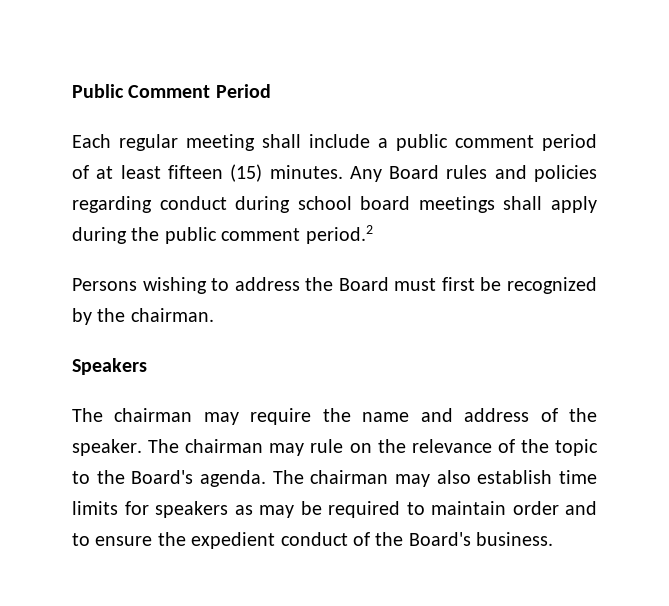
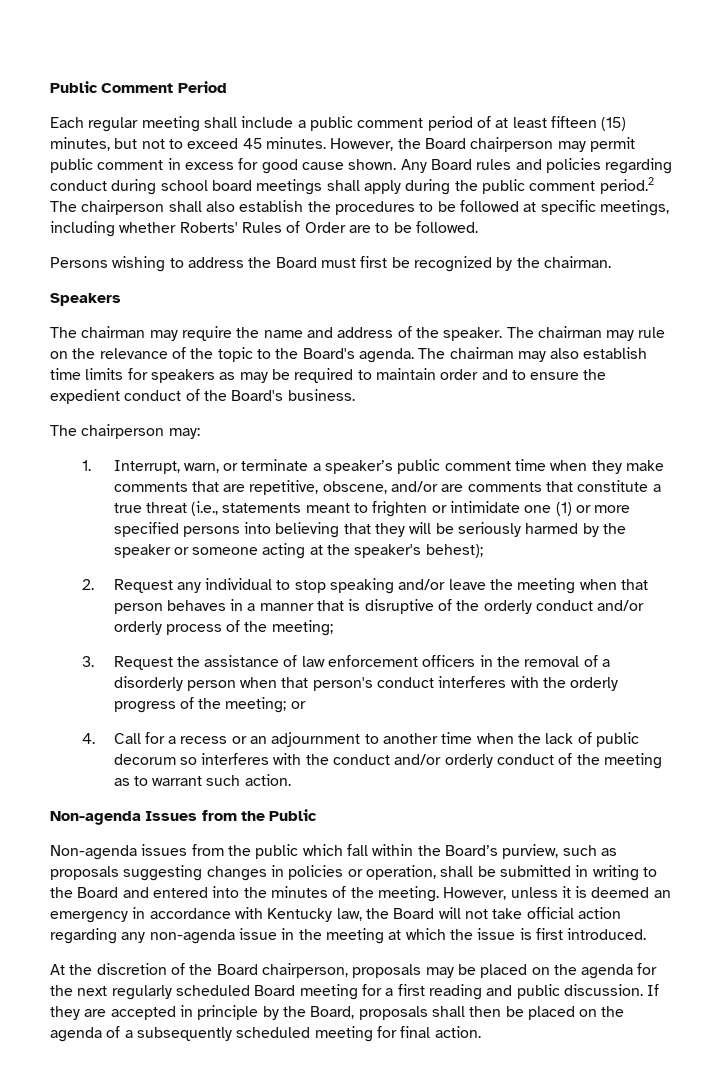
- Each regular meeting shall include a public comment period of at least fifteen (15) minutes.
+ Each regular meeting shall include a public comment period of at least fifteen (15) minutes, but not to exceed 45 minutes. However, the Board chairperson may permit public comment in excess for good cause shown.
- Any Board rules and policies regarding conduct during school board meetings shall apply during the public comment period.2
+ Any Board rules and policies regarding conduct during school board meetings shall apply during the public comment period.2 The chairperson shall also establish the procedures to be followed at specific meetings, including whether Roberts' Rules of Order are to be followed.
+ The chairperson may:
+ 1. Interrupt, warn, or terminate a speaker’s public comment time when they make comments that are repetitive, obscene, and/or are comments that constitute a true threat (i.e., statements meant to frighten or intimidate one (1) or more specified persons into believing that they will be seriously harmed by the speaker or someone acting at the speaker's behest);
+ 2. Request any individual to stop speaking and/or leave the meeting when that person behaves in a manner that is disruptive of the orderly conduct and/or orderly process of the meeting;
+ 3. Request the assistance of law enforcement officers in the removal of a disorderly person when that person's conduct interferes with the orderly progress of the meeting; or
+ 4. Call for a recess or an adjournment to another time when the lack of public decorum so interferes with the conduct and/or orderly conduct of the meeting as to warrant such action.
+ Non-agenda Issues from the Public
+ Non-agenda issues from the public which fall within the Board’s purview, such as proposals suggesting changes in policies or operation, shall be submitted in writing to the Board and entered into the minutes of the meeting. However, unless it is deemed an emergency in accordance with Kentucky law, the Board will not take official action regarding any non-agenda issue in the meeting at which the issue is first introduced.
+ At the discretion of the Board chairperson, proposals may be placed on the agenda for the next regularly scheduled Board meeting for a first reading and public discussion. If they are accepted in principle by the Board, proposals shall then be placed on the agenda of a subsequently scheduled meeting for final action.

